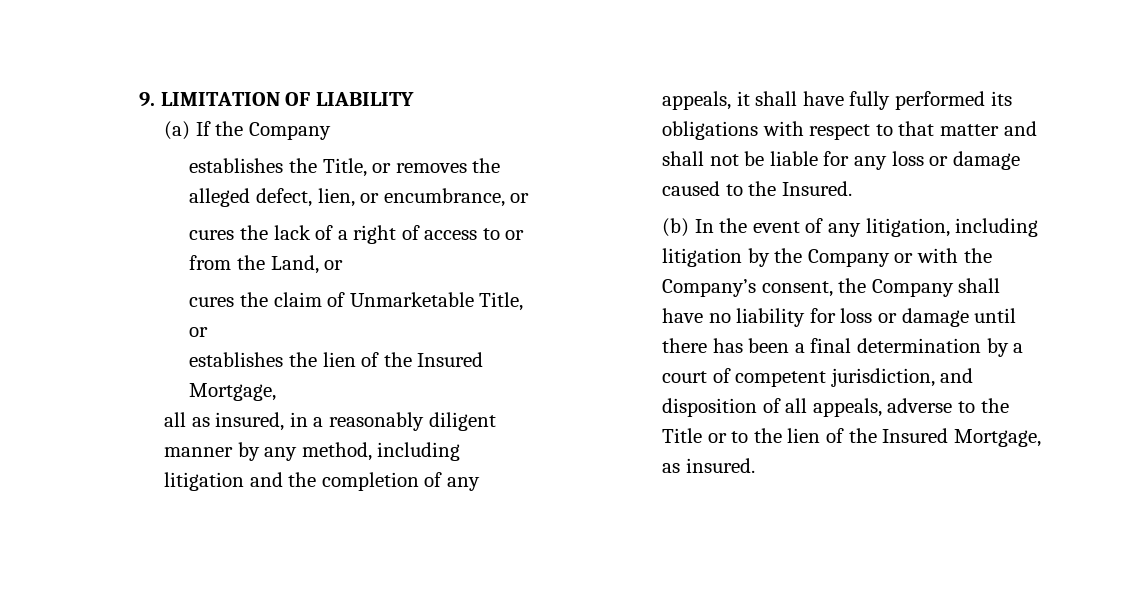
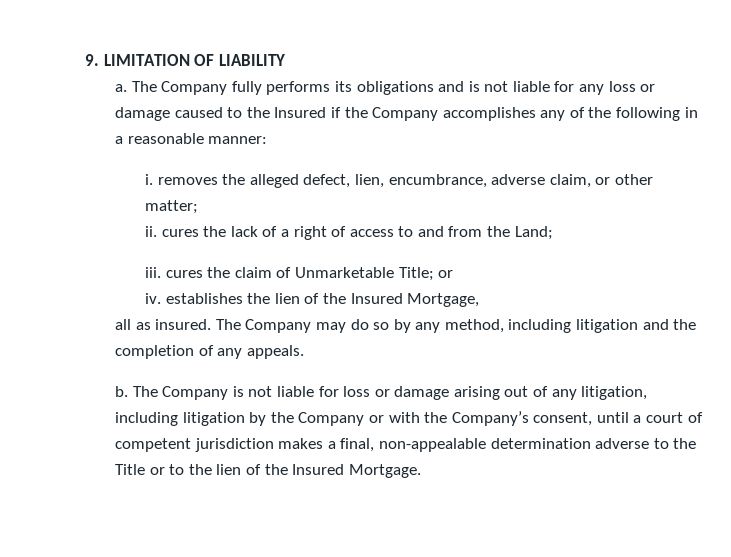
- (a) If the Company
- establishes the Title, or removes the alleged defect, lien, or encumbrance, or
- cures the lack of a right of access to or from the Land, or
- cures the claim of Unmarketable Title, or
- establishes the lien of the Insured Mortgage,
+ a. The Company fully performs its obligations and is not liable for any loss or damage caused to the Insured if the Company accomplishes any of the following in a reasonable manner:
+ i. removes the alleged defect, lien, encumbrance, adverse claim, or other matter;
+ ii. cures the lack of a right of access to and from the Land;
+ iii. cures the claim of Unmarketable Title; or
+ iv. establishes the lien of the Insured Mortgage,
- all as insured, in a reasonably diligent manner by any method, including litigation and the completion of any appeals, it shall have fully performed its obligations with respect to that matter and shall not be liable for any loss or damage caused to the Insured.
- (b) In the event of any litigation, including litigation by the Company or with the Company’s consent, the Company shall have no liability for loss or damage until there has been a final determination by a court of competent jurisdiction, and disposition of all appeals, adverse to the Title or to the lien of the Insured Mortgage, as insured.
+ all as insured. The Company may do so by any method, including litigation and the completion of any appeals.
+ b. The Company is not liable for loss or damage arising out of any litigation, including litigation by the Company or with the Company’s consent, until a court of competent jurisdiction makes a final, non-appealable determination adverse to the Title or to the lien of the Insured Mortgage.

